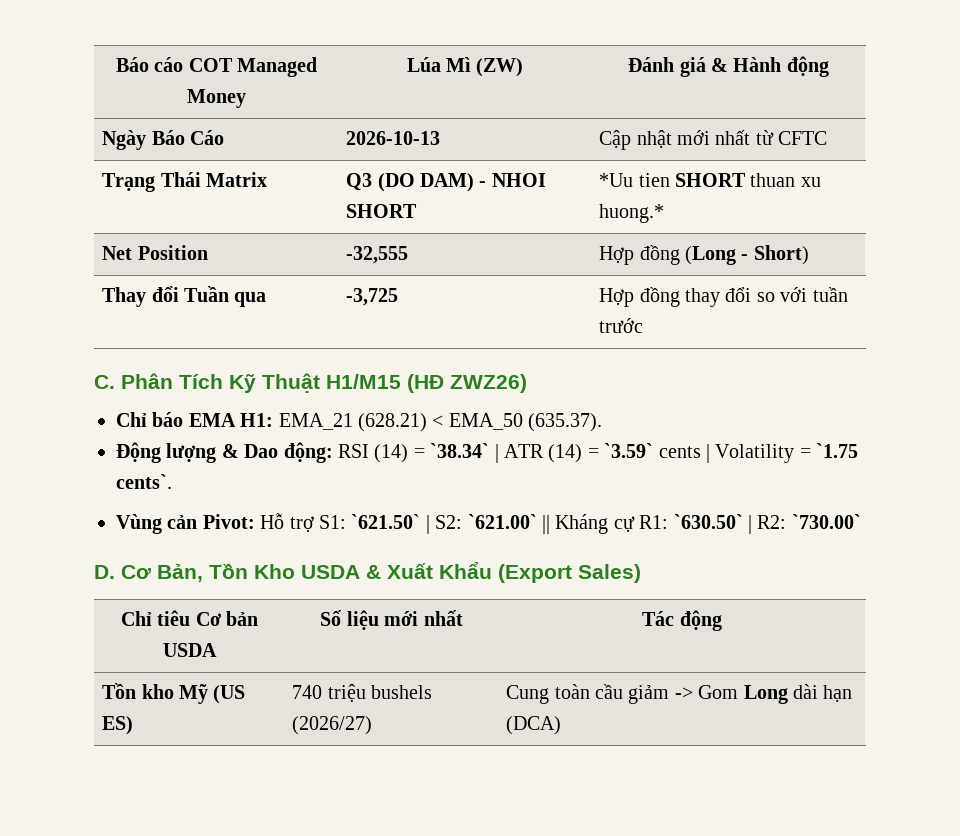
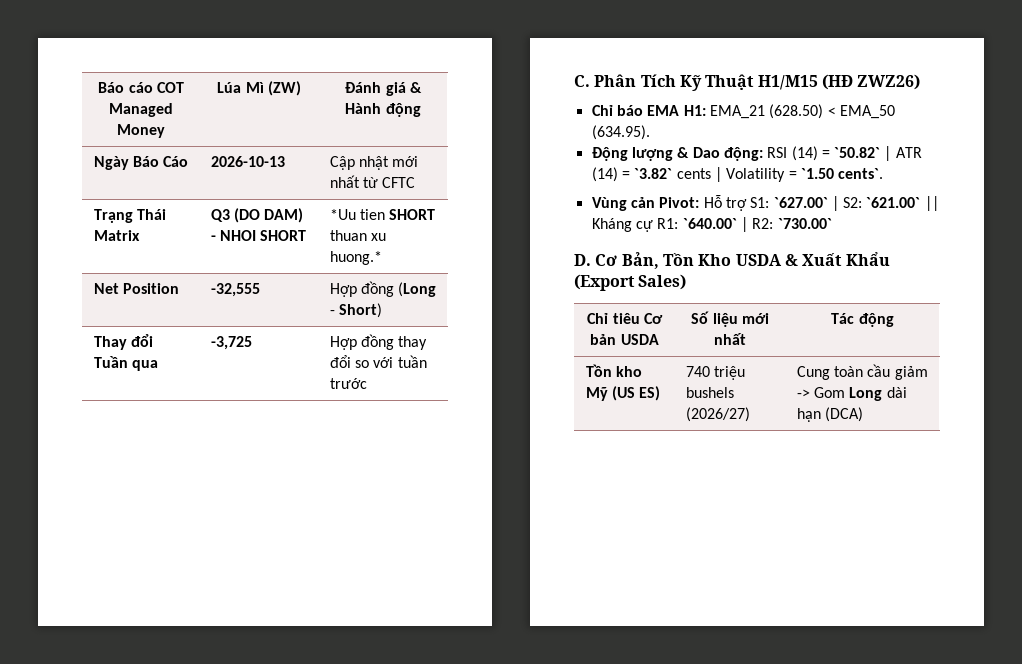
- Chỉ báo EMA H1: EMA_21 (628.21) < EMA_50 (635.37).
+ Chỉ báo EMA H1: EMA_21 (628.50) < EMA_50 (634.95).
- Động lượng & Dao động: RSI (14) = `38.34` | ATR (14) = `3.59` cents | Volatility = `1.75 cents`.
+ Động lượng & Dao động: RSI (14) = `50.82` | ATR (14) = `3.82` cents | Volatility = `1.50 cents`.
- Vùng cản Pivot: Hỗ trợ S1: `621.50` | S2: `621.00` || Kháng cự R1: `630.50` | R2: `730.00`
+ Vùng cản Pivot: Hỗ trợ S1: `627.00` | S2: `621.00` || Kháng cự R1: `640.00` | R2: `730.00`

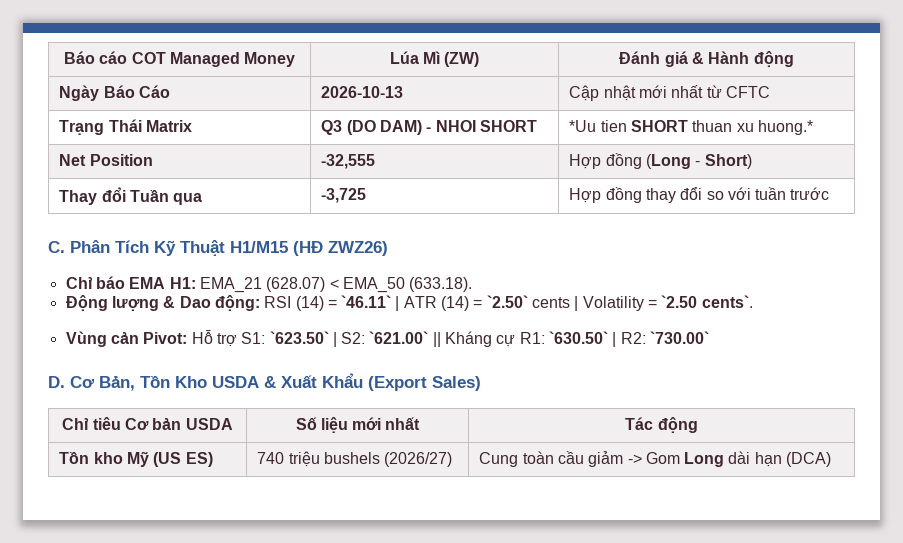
- Chỉ báo EMA H1: EMA_21 (628.50) < EMA_50 (634.95).
+ Chỉ báo EMA H1: EMA_21 (628.07) < EMA_50 (633.18).
- Động lượng & Dao động: RSI (14) = `50.82` | ATR (14) = `3.82` cents | Volatility = `1.50 cents`.
+ Động lượng & Dao động: RSI (14) = `46.11` | ATR (14) = `2.50` cents | Volatility = `2.50 cents`.
- Vùng cản Pivot: Hỗ trợ S1: `627.00` | S2: `621.00` || Kháng cự R1: `640.00` | R2: `730.00`
+ Vùng cản Pivot: Hỗ trợ S1: `623.50` | S2: `621.00` || Kháng cự R1: `630.50` | R2: `730.00`

